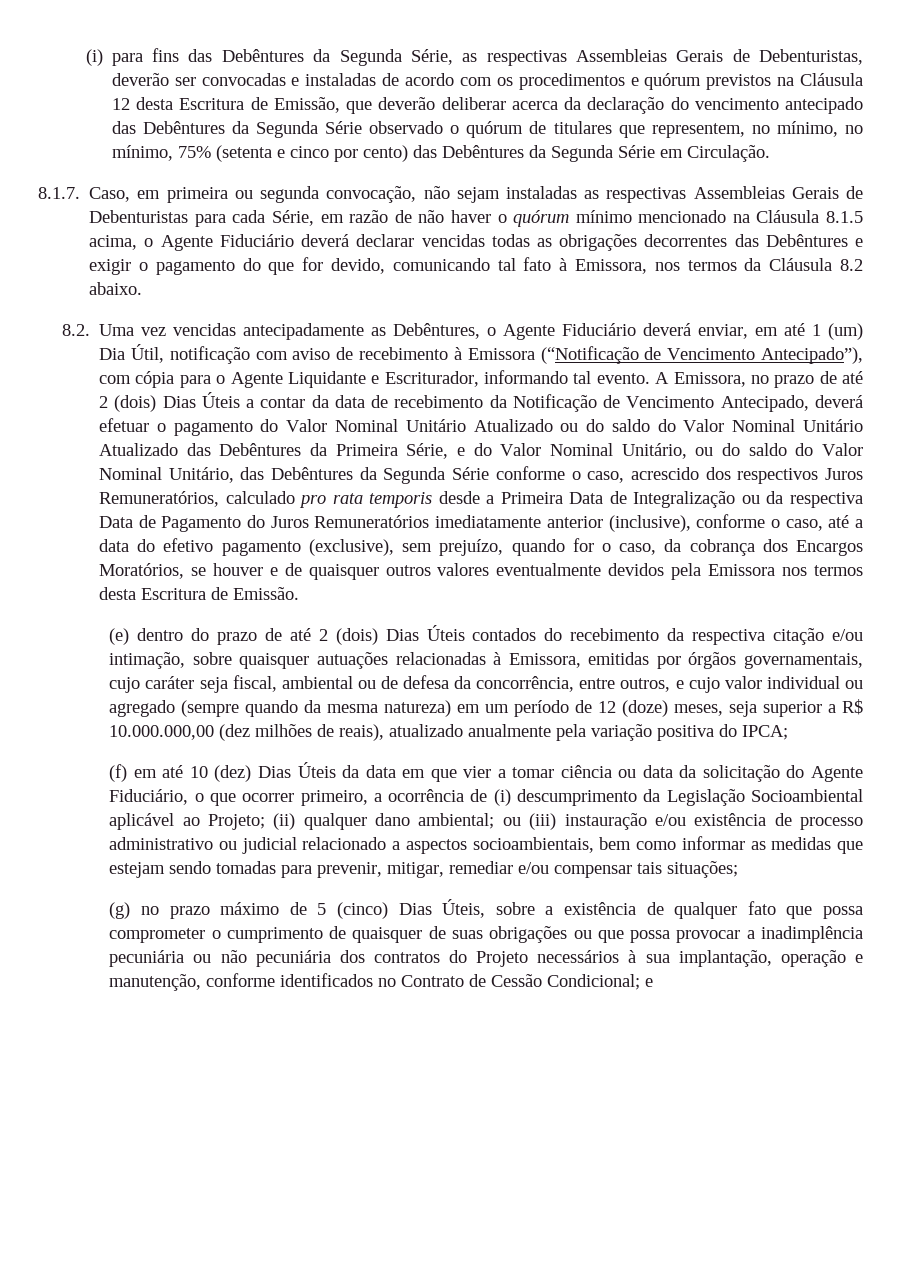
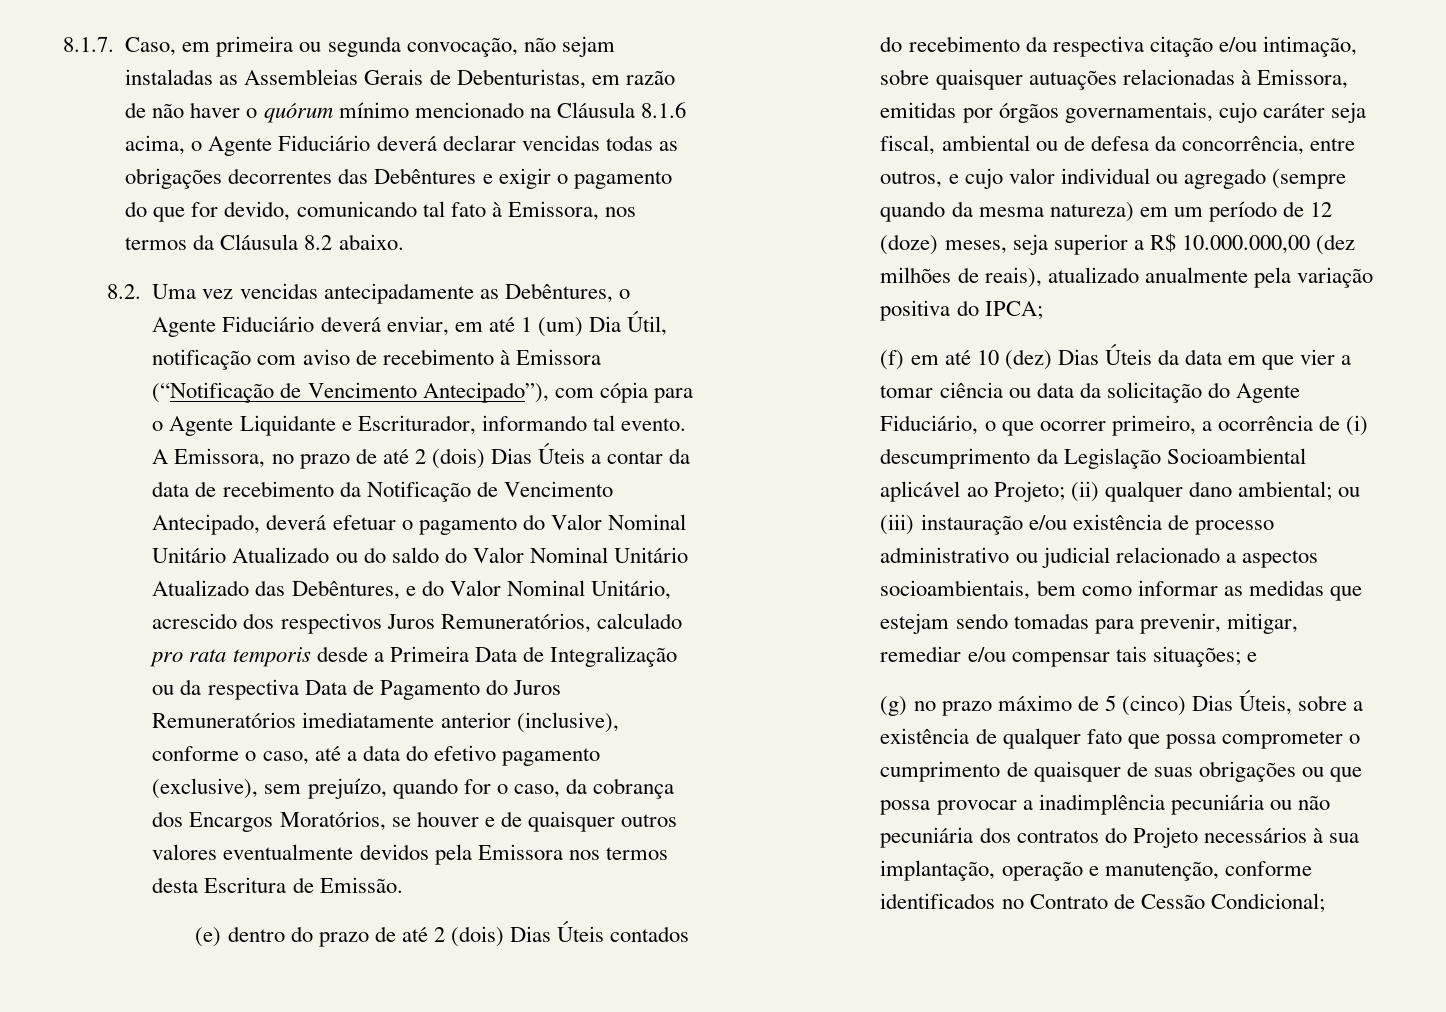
- (i) para fins das Debêntures da Segunda Série, as respectivas Assembleias Gerais de Debenturistas, deverão ser convocadas e instaladas de acordo com os procedimentos e quórum previstos na Cláusula 12 desta Escritura de Emissão, que deverão deliberar acerca da declaração do vencimento antecipado das Debêntures da Segunda Série observado o quórum de titulares que representem, no mínimo, no mínimo, 75% (setenta e cinco por cento) das Debêntures da Segunda Série em Circulação.
- 8.1.7. Caso, em primeira ou segunda convocação, não sejam instaladas as respectivas Assembleias Gerais de Debenturistas para cada Série, em razão de não haver o quórum mínimo mencionado na Cláusula 8.1.5 acima, o Agente Fiduciário deverá declarar vencidas todas as obrigações decorrentes das Debêntures e exigir o pagamento do que for devido, comunicando tal fato à Emissora, nos termos da Cláusula 8.2 abaixo.
+ 8.1.7. Caso, em primeira ou segunda convocação, não sejam instaladas as Assembleias Gerais de Debenturistas, em razão de não haver o quórum mínimo mencionado na Cláusula 8.1.6 acima, o Agente Fiduciário deverá declarar vencidas todas as obrigações decorrentes das Debêntures e exigir o pagamento do que for devido, comunicando tal fato à Emissora, nos termos da Cláusula 8.2 abaixo.
- A Emissora, no prazo de até 2 (dois) Dias Úteis a contar da data de recebimento da Notificação de Vencimento Antecipado, deverá efetuar o pagamento do Valor Nominal Unitário Atualizado ou do saldo do Valor Nominal Unitário Atualizado das Debêntures da Primeira Série, e do Valor Nominal Unitário, ou do saldo do Valor Nominal Unitário, das Debêntures da Segunda Série conforme o caso, acrescido dos respectivos Juros Remuneratórios, calculado pro rata temporis desde a Primeira Data de Integralização ou da respectiva Data de Pagamento do Juros Remuneratórios imediatamente anterior (inclusive), conforme o caso, até a data do efetivo pagamento (exclusive), sem prejuízo, quando for o caso, da cobrança dos Encargos Moratórios, se houver e de quaisquer outros valores eventualmente devidos pela Emissora nos termos desta Escritura de Emissão.
+ A Emissora, no prazo de até 2 (dois) Dias Úteis a contar da data de recebimento da Notificação de Vencimento Antecipado, deverá efetuar o pagamento do Valor Nominal Unitário Atualizado ou do saldo do Valor Nominal Unitário Atualizado das Debêntures, e do Valor Nominal Unitário, acrescido dos respectivos Juros Remuneratórios, calculado pro rata temporis desde a Primeira Data de Integralização ou da respectiva Data de Pagamento do Juros Remuneratórios imediatamente anterior (inclusive), conforme o caso, até a data do efetivo pagamento (exclusive), sem prejuízo, quando for o caso, da cobrança dos Encargos Moratórios, se houver e de quaisquer outros valores eventualmente devidos pela Emissora nos termos desta Escritura de Emissão.
- ou (iii) instauração e/ou existência de processo administrativo ou judicial relacionado a aspectos socioambientais, bem como informar as medidas que estejam sendo tomadas para prevenir, mitigar, remediar e/ou compensar tais situações;
+ ou (iii) instauração e/ou existência de processo administrativo ou judicial relacionado a aspectos socioambientais, bem como informar as medidas que estejam sendo tomadas para prevenir, mitigar, remediar e/ou compensar tais situações; e
- (g) no prazo máximo de 5 (cinco) Dias Úteis, sobre a existência de qualquer fato que possa comprometer o cumprimento de quaisquer de suas obrigações ou que possa provocar a inadimplência pecuniária ou não pecuniária dos contratos do Projeto necessários à sua implantação, operação e manutenção, conforme identificados no Contrato de Cessão Condicional; e
+ (g) no prazo máximo de 5 (cinco) Dias Úteis, sobre a existência de qualquer fato que possa comprometer o cumprimento de quaisquer de suas obrigações ou que possa provocar a inadimplência pecuniária ou não pecuniária dos contratos do Projeto necessários à sua implantação, operação e manutenção, conforme identificados no Contrato de Cessão Condicional;

